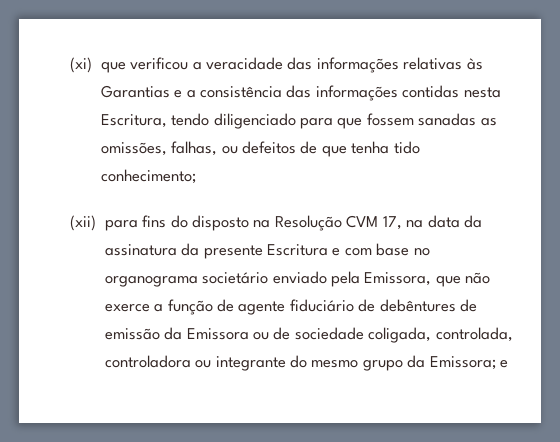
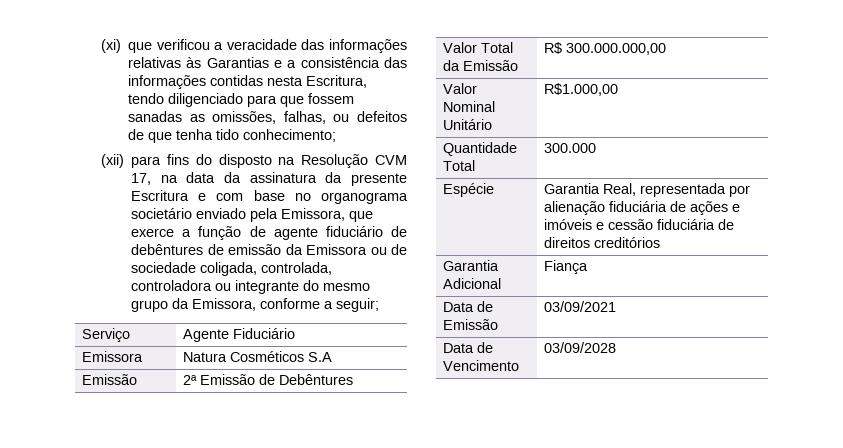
- (xii) para fins do disposto na Resolução CVM 17, na data da assinatura da presente Escritura e com base no organograma societário enviado pela Emissora, que não exerce a função de agente fiduciário de debêntures de emissão da Emissora ou de sociedade coligada, controlada, controladora ou integrante do mesmo grupo da Emissora; e
+ (xii) para fins do disposto na Resolução CVM 17, na data da assinatura da presente Escritura e com base no organograma societário enviado pela Emissora, que exerce a função de agente fiduciário de debêntures de emissão da Emissora ou de sociedade coligada, controlada, controladora ou integrante do mesmo grupo da Emissora, conforme a seguir;
+ Serviço | Agente Fiduciário
+ Emissora | Natura Cosméticos S.A
+ Emissão | 2ª Emissão de Debêntures
+ Valor Total da Emissão | R$ 300.000.000,00
+ Valor Nominal Unitário | R$1.000,00
+ Quantidade Total | 300.000
+ Espécie | Garantia Real, representada por alienação fiduciária de ações e imóveis e cessão fiduciária de direitos creditórios
+ Garantia Adicional | Fiança
+ Data de Emissão | 03/09/2021
+ Data de Vencimento | 03/09/2028

